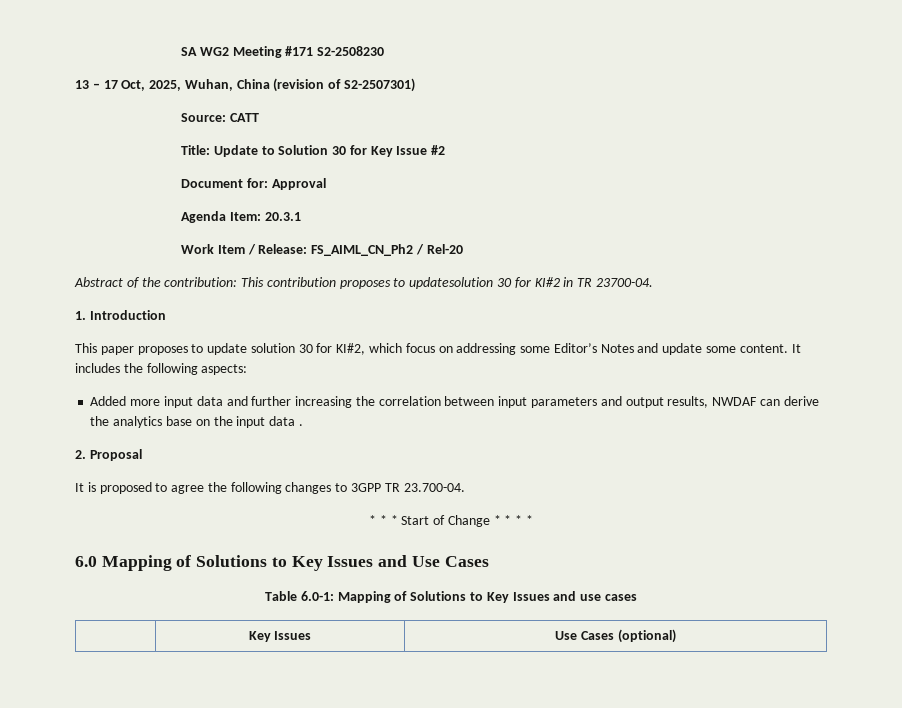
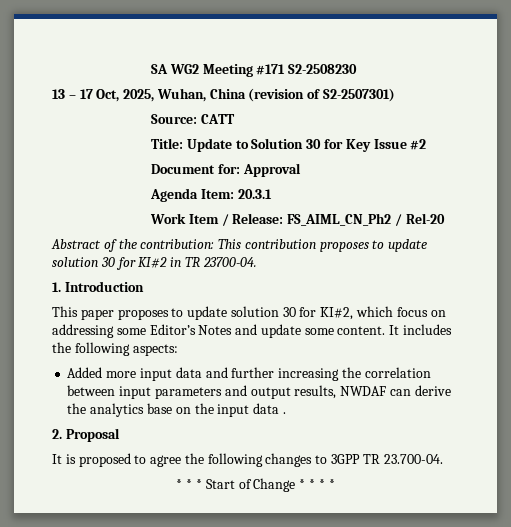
- Abstract of the contribution: This contribution proposes to updatesolution 30 for KI#2 in TR 23700-04.
+ Abstract of the contribution: This contribution proposes to update solution 30 for KI#2 in TR 23700-04.
- 6.0 Mapping of Solutions to Key Issues and Use Cases
- Table 6.0-1: Mapping of Solutions to Key Issues and use cases
- | Key Issues | Use Cases (optional)

